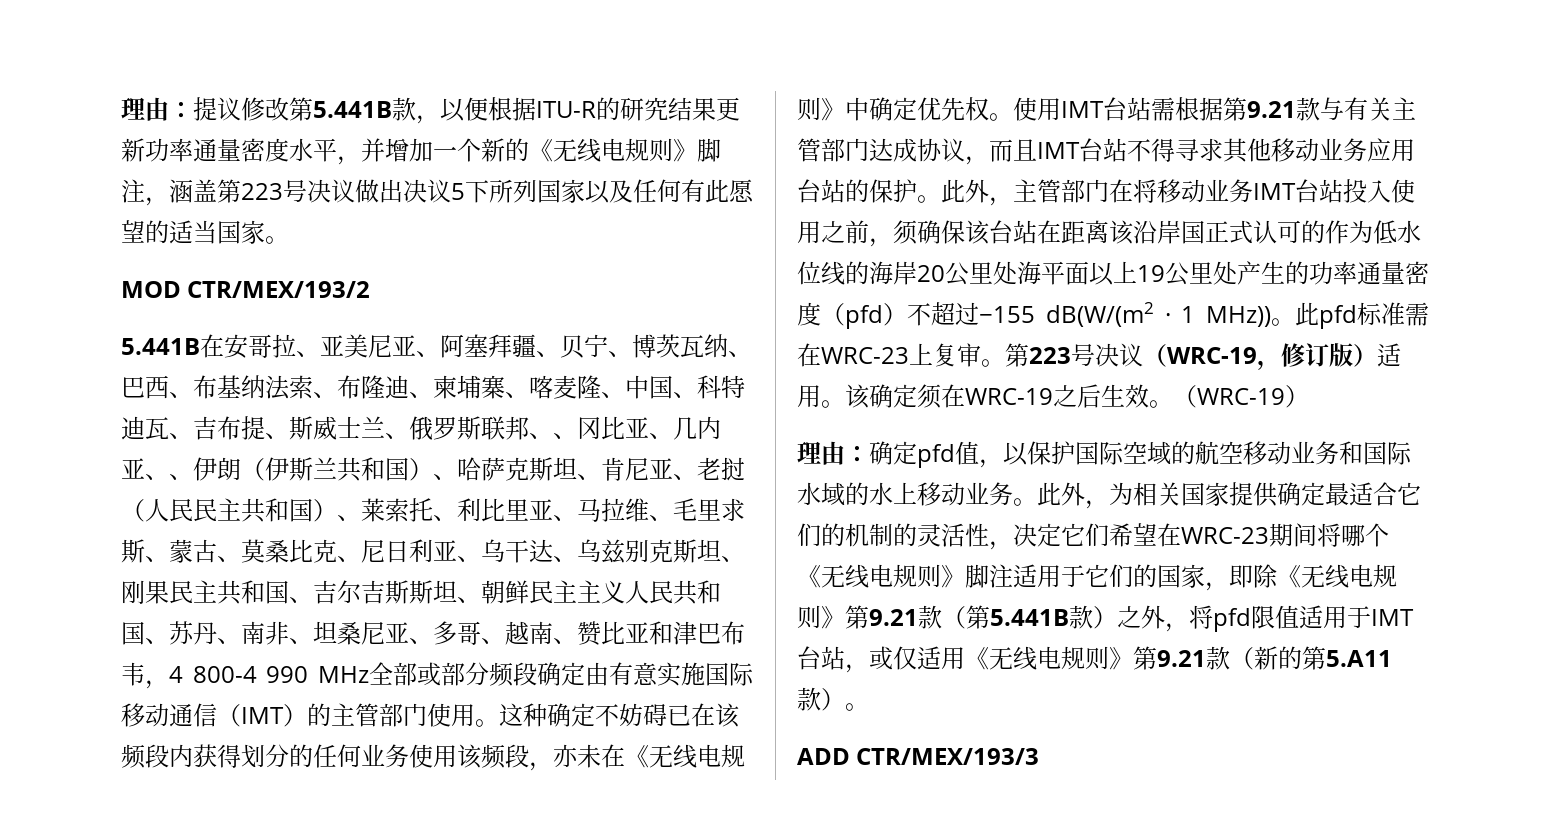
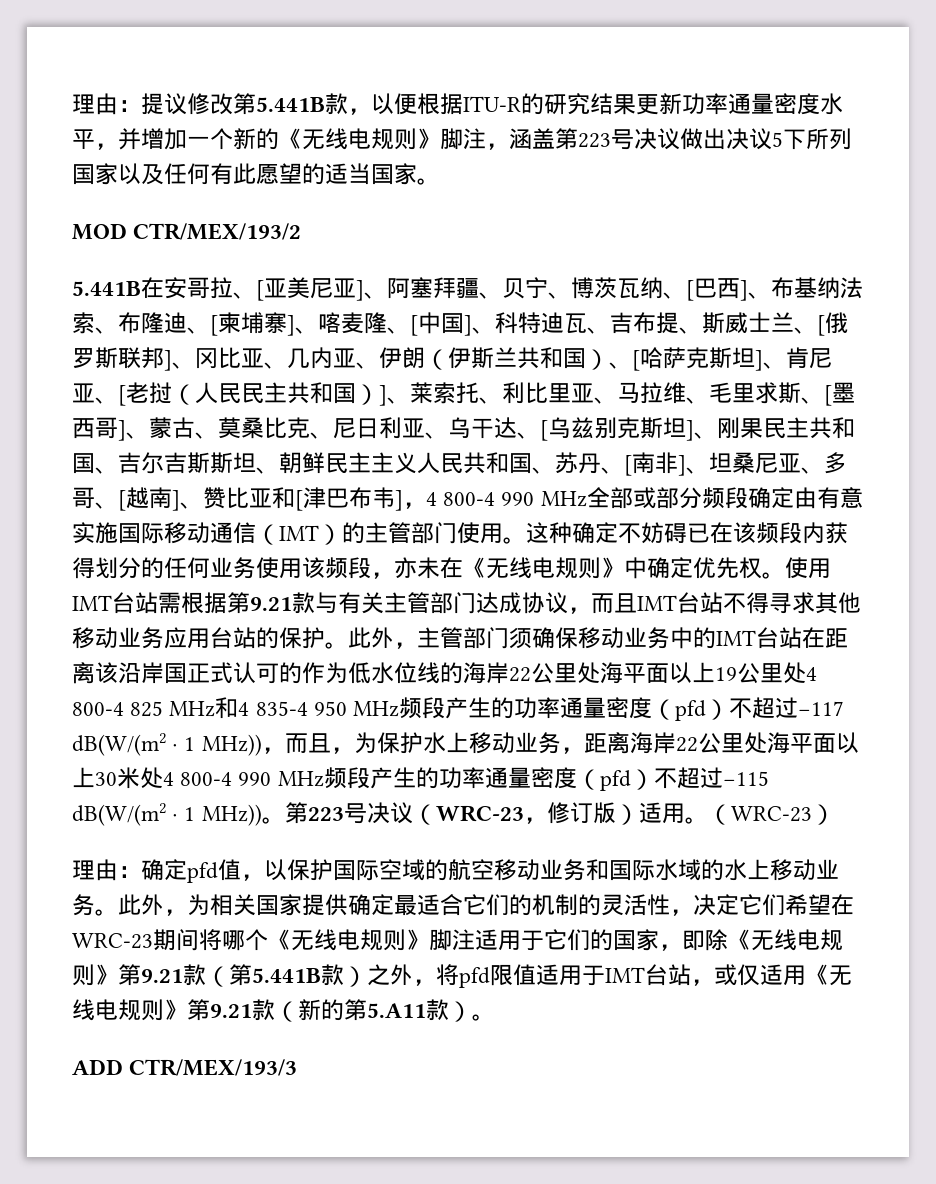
- 5.441B在安哥拉、亚美尼亚、阿塞拜疆、贝宁、博茨瓦纳、巴西、布基纳法索、布隆迪、柬埔寨、喀麦隆、中国、科特迪瓦、吉布提、斯威士兰、俄罗斯联邦、、冈比亚、几内亚、、伊朗（伊斯兰共和国）、哈萨克斯坦、肯尼亚、老挝（人民民主共和国）、莱索托、利比里亚、马拉维、毛里求斯、蒙古、莫桑比克、尼日利亚、乌干达、乌兹别克斯坦、刚果民主共和国、吉尔吉斯斯坦、朝鲜民主主义人民共和国、苏丹、南非、坦桑尼亚、多哥、越南、赞比亚和津巴布韦，4 800-4 990 MHz全部或部分频段确定由有意实施国际移动通信（IMT）的主管部门使用。
+ 5.441B在安哥拉、[亚美尼亚]、阿塞拜疆、贝宁、博茨瓦纳、[巴西]、布基纳法索、布隆迪、[柬埔寨]、喀麦隆、[中国]、科特迪瓦、吉布提、斯威士兰、[俄罗斯联邦]、冈比亚、几内亚、伊朗（伊斯兰共和国）、[哈萨克斯坦]、肯尼亚、[老挝（人民民主共和国）]、莱索托、利比里亚、马拉维、毛里求斯、[墨西哥]、蒙古、莫桑比克、尼日利亚、乌干达、[乌兹别克斯坦]、刚果民主共和国、吉尔吉斯斯坦、朝鲜民主主义人民共和国、苏丹、[南非]、坦桑尼亚、多哥、[越南]、赞比亚和[津巴布韦]，4 800-4 990 MHz全部或部分频段确定由有意实施国际移动通信（IMT）的主管部门使用。
- 此外，主管部门在将移动业务IMT台站投入使用之前，须确保该台站在距离该沿岸国正式认可的作为低水位线的海岸20公里处海平面以上19公里处产生的功率通量密度（pfd）不超过−155 dB(W/(m2 · 1 MHz))。此pfd标准需在WRC-23上复审。
+ 此外，主管部门须确保移动业务中的IMT台站在距离该沿岸国正式认可的作为低水位线的海岸22公里处海平面以上19公里处4 800-4 825 MHz和4 835-4 950 MHz频段产生的功率通量密度（pfd）不超过−117 dB(W/(m2 · 1 MHz))，而且，为保护水上移动业务，距离海岸22公里处海平面以上30米处4 800-4 990 MHz频段产生的功率通量密度（pfd）不超过−115 dB(W/(m2 · 1 MHz))。
- 第223号决议（WRC-19，修订版）适用。
+ 第223号决议（WRC-23，修订版）适用。
- 该确定须在WRC-19之后生效。（WRC-19）
+ （WRC-23）

